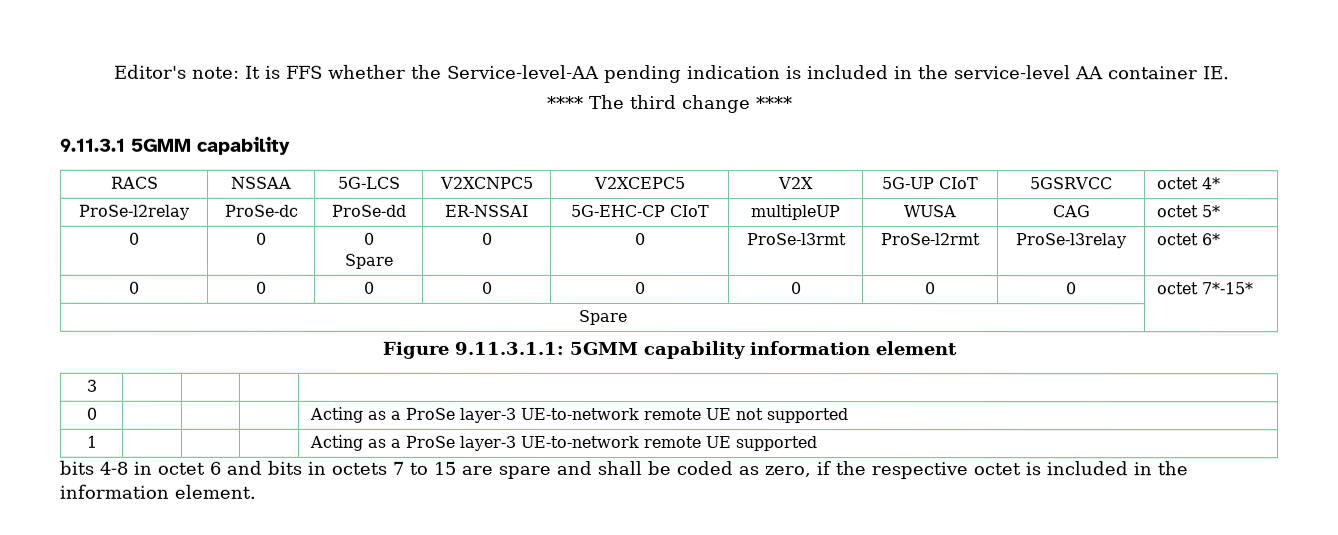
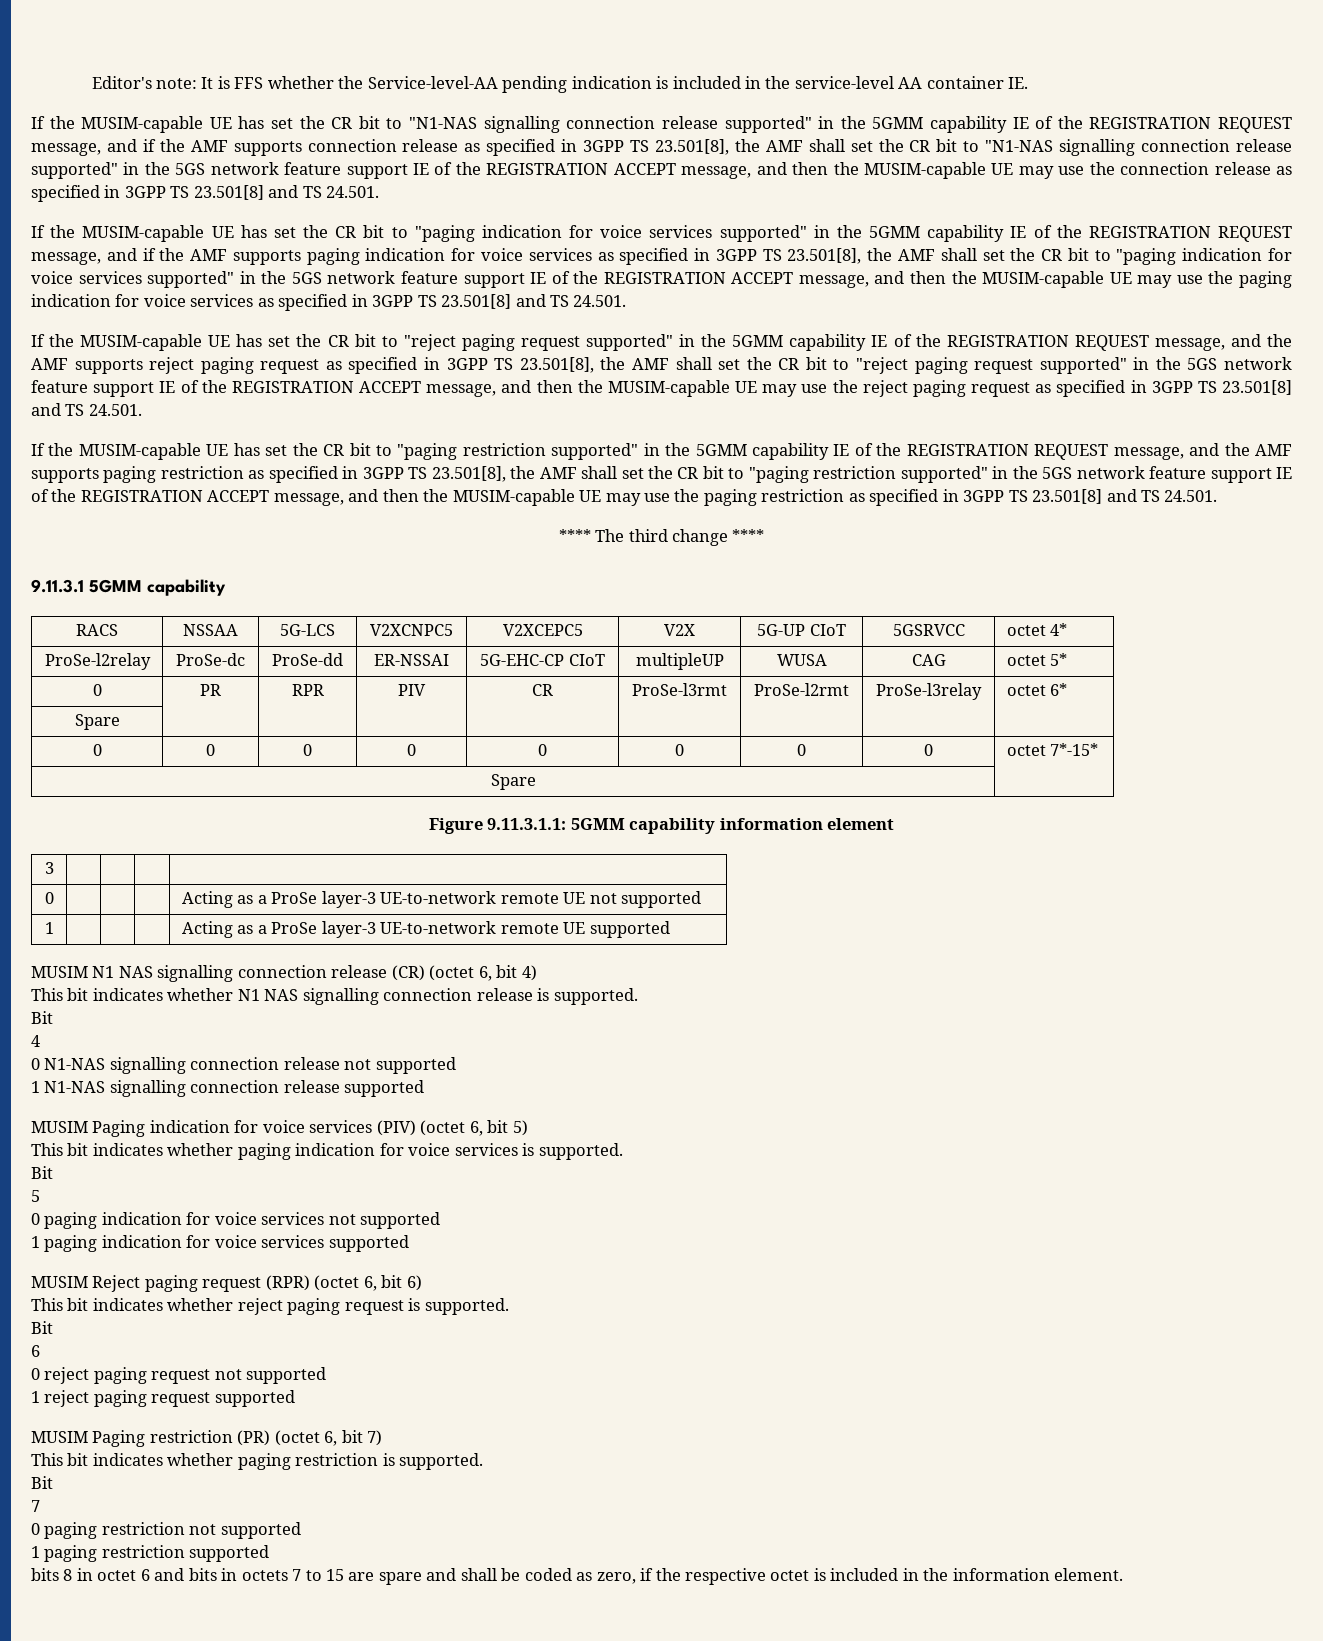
+ If the MUSIM-capable UE has set the CR bit to "N1-NAS signalling connection release supported" in the 5GMM capability IE of the REGISTRATION REQUEST message, and if the AMF supports connection release as specified in 3GPP TS 23.501[8], the AMF shall set the CR bit to "N1-NAS signalling connection release supported" in the 5GS network feature support IE of the REGISTRATION ACCEPT message, and then the MUSIM-capable UE may use the connection release as specified in 3GPP TS 23.501[8] and TS 24.501.
+ If the MUSIM-capable UE has set the CR bit to "paging indication for voice services supported" in the 5GMM capability IE of the REGISTRATION REQUEST message, and if the AMF supports paging indication for voice services as specified in 3GPP TS 23.501[8], the AMF shall set the CR bit to "paging indication for voice services supported" in the 5GS network feature support IE of the REGISTRATION ACCEPT message, and then the MUSIM-capable UE may use the paging indication for voice services as specified in 3GPP TS 23.501[8] and TS 24.501.
+ If the MUSIM-capable UE has set the CR bit to "reject paging request supported" in the 5GMM capability IE of the REGISTRATION REQUEST message, and the AMF supports reject paging request as specified in 3GPP TS 23.501[8], the AMF shall set the CR bit to "reject paging request supported" in the 5GS network feature support IE of the REGISTRATION ACCEPT message, and then the MUSIM-capable UE may use the reject paging request as specified in 3GPP TS 23.501[8] and TS 24.501.
+ If the MUSIM-capable UE has set the CR bit to "paging restriction supported" in the 5GMM capability IE of the REGISTRATION REQUEST message, and the AMF supports paging restriction as specified in 3GPP TS 23.501[8], the AMF shall set the CR bit to "paging restriction supported" in the 5GS network feature support IE of the REGISTRATION ACCEPT message, and then the MUSIM-capable UE may use the paging restriction as specified in 3GPP TS 23.501[8] and TS 24.501.
  ProSe-l2relay | ProSe-dc | ProSe-dd | ER-NSSAI | 5G-EHC-CP CIoT | multipleUP | WUSA | CAG | octet 5*
- 0 | 0 | 0
- Spare | 0 | 0 | ProSe-l3rmt | ProSe-l2rmt | ProSe-l3relay | octet 6*
+ 0 | PR | RPR | PIV | CR | ProSe-l3rmt | ProSe-l2rmt | ProSe-l3relay | octet 6*
+ Spare | | | | | | | |
- bits 4-8 in octet 6 and bits in octets 7 to 15 are spare and shall be coded as zero, if the respective octet is included in the information element.
+ MUSIM N1 NAS signalling connection release (CR) (octet 6, bit 4)
+ This bit indicates whether N1 NAS signalling connection release is supported.
+ Bit
+ 4
+ 0 N1-NAS signalling connection release not supported
+ 1 N1-NAS signalling connection release supported
+ MUSIM Paging indication for voice services (PIV) (octet 6, bit 5)
+ This bit indicates whether paging indication for voice services is supported.
+ Bit
+ 5
+ 0 paging indication for voice services not supported
+ 1 paging indication for voice services supported
+ MUSIM Reject paging request (RPR) (octet 6, bit 6)
+ This bit indicates whether reject paging request is supported.
+ Bit
+ 6
+ 0 reject paging request not supported
+ 1 reject paging request supported
+ MUSIM Paging restriction (PR) (octet 6, bit 7)
+ This bit indicates whether paging restriction is supported.
+ Bit
+ 7
+ 0 paging restriction not supported
+ 1 paging restriction supported
+ bits 8 in octet 6 and bits in octets 7 to 15 are spare and shall be coded as zero, if the respective octet is included in the information element.

